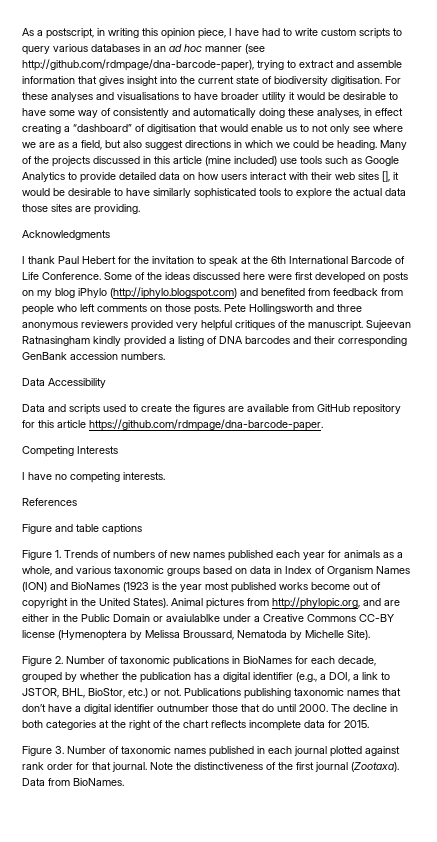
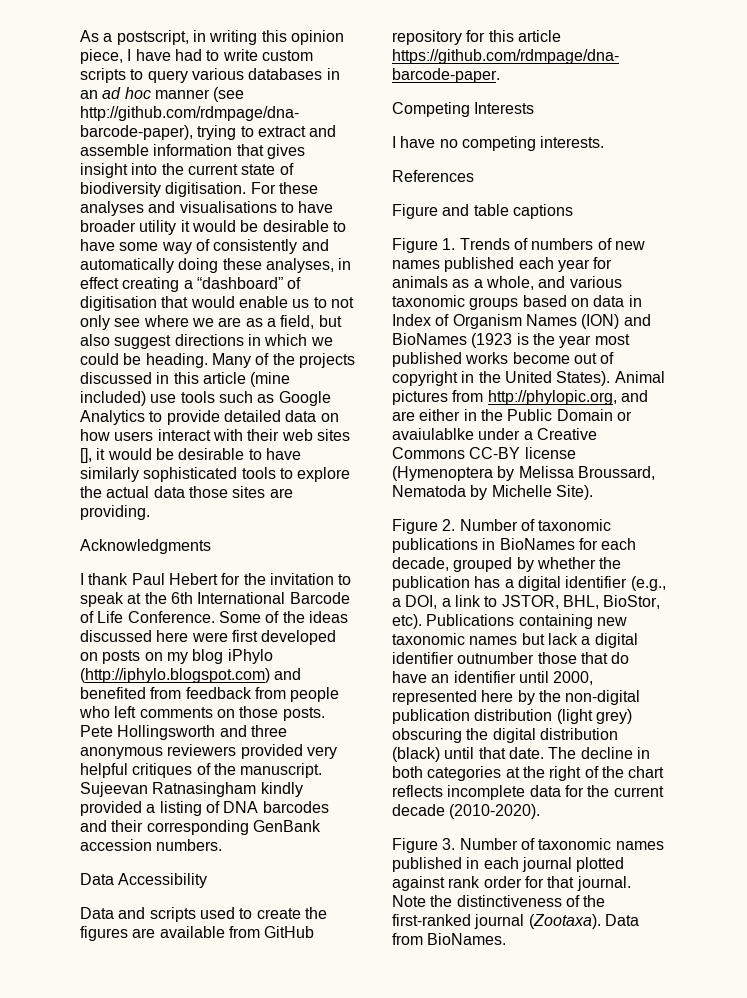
- Figure 2. Number of taxonomic publications in BioNames for each decade, grouped by whether the publication has a digital identifier (e.g., a DOI, a link to JSTOR, BHL, BioStor, etc.) or not. Publications publishing taxonomic names that don’t have a digital identifier outnumber those that do until 2000.
+ Figure 2. Number of taxonomic publications in BioNames for each decade, grouped by whether the publication has a digital identifier (e.g., a DOI, a link to JSTOR, BHL, BioStor, etc). Publications containing new taxonomic names but lack a digital identifier outnumber those that do have an identifier until 2000, represented here by the non-digital publication distribution (light grey) obscuring the digital distribution (black) until that date.
- The decline in both categories at the right of the chart reflects incomplete data for 2015.
+ The decline in both categories at the right of the chart reflects incomplete data for the current decade (2010-2020).
- Note the distinctiveness of the first journal (Zootaxa).
+ Note the distinctiveness of the first-ranked journal (Zootaxa).

